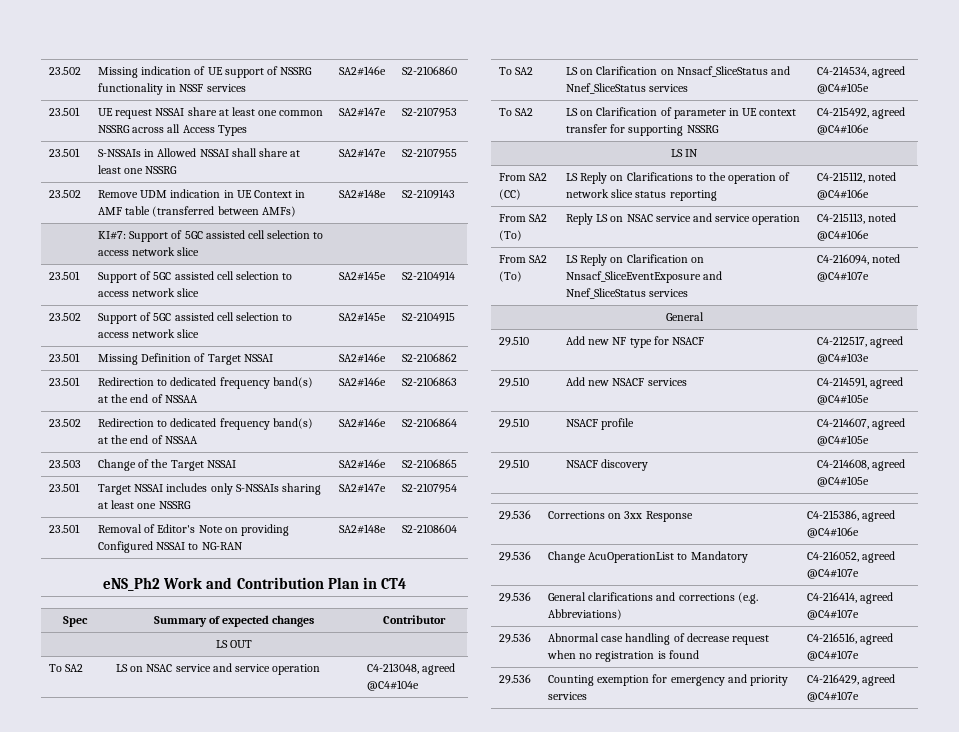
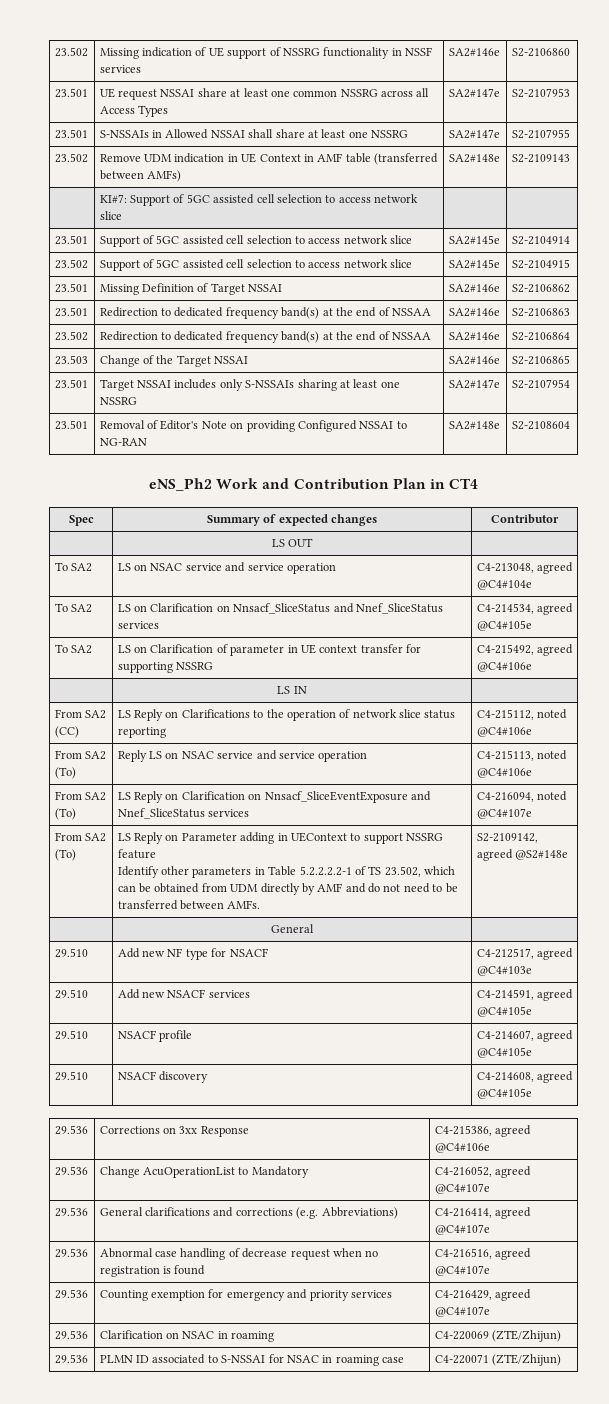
+ From SA2 (To) | LS Reply on Parameter adding in UEContext to support NSSRG feature
+ Identify other parameters in Table 5.2.2.2.2-1 of TS 23.502, which can be obtained from UDM directly by AMF and do not need to be transferred between AMFs. | S2-2109142, agreed @S2#148e
+ 29.536 | Clarification on NSAC in roaming | C4-220069 (ZTE/Zhijun)
+ 29.536 | PLMN ID associated to S-NSSAI for NSAC in roaming case | C4-220071 (ZTE/Zhijun)

